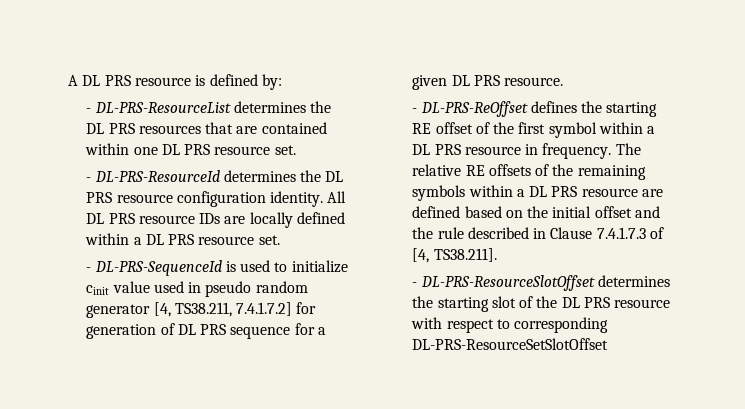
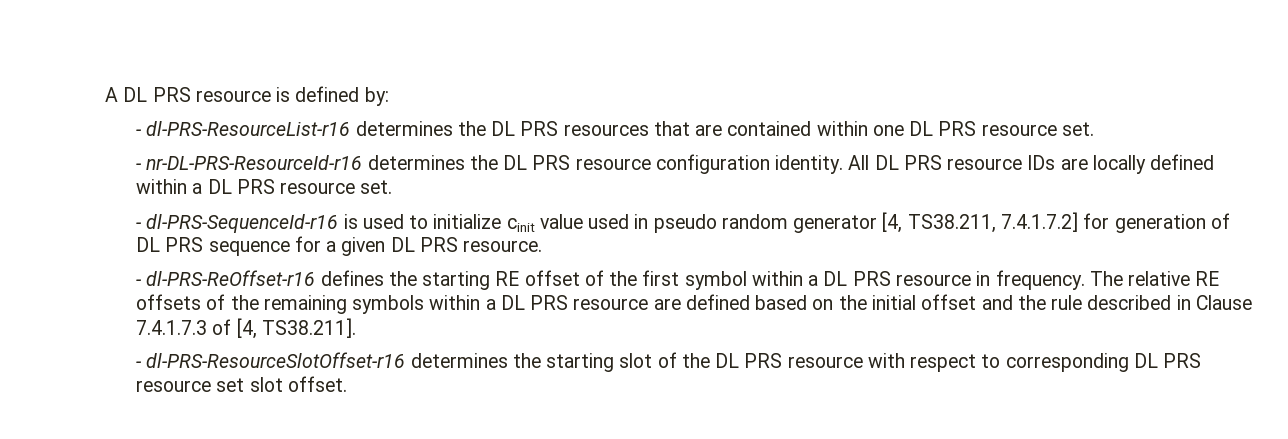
- - DL-PRS-ResourceList determines the DL PRS resources that are contained within one DL PRS resource set.
+ - dl-PRS-ResourceList-r16 determines the DL PRS resources that are contained within one DL PRS resource set.
- - DL-PRS-ResourceId determines the DL PRS resource configuration identity.
+ - nr-DL-PRS-ResourceId-r16 determines the DL PRS resource configuration identity.
- - DL-PRS-SequenceId is used to initialize cinit value used in pseudo random generator [4, TS38.211, 7.4.1.7.2] for generation of DL PRS sequence for a given DL PRS resource.
+ - dl-PRS-SequenceId-r16 is used to initialize cinit value used in pseudo random generator [4, TS38.211, 7.4.1.7.2] for generation of DL PRS sequence for a given DL PRS resource.
- - DL-PRS-ReOffset defines the starting RE offset of the first symbol within a DL PRS resource in frequency.
+ - dl-PRS-ReOffset-r16 defines the starting RE offset of the first symbol within a DL PRS resource in frequency.
- - DL-PRS-ResourceSlotOffset determines the starting slot of the DL PRS resource with respect to corresponding DL-PRS-ResourceSetSlotOffset
+ - dl-PRS-ResourceSlotOffset-r16 determines the starting slot of the DL PRS resource with respect to corresponding DL PRS resource set slot offset.

